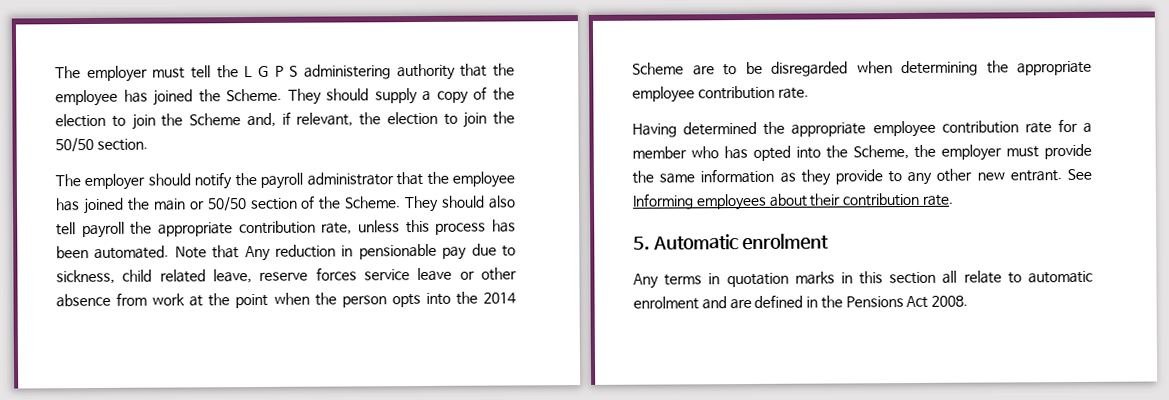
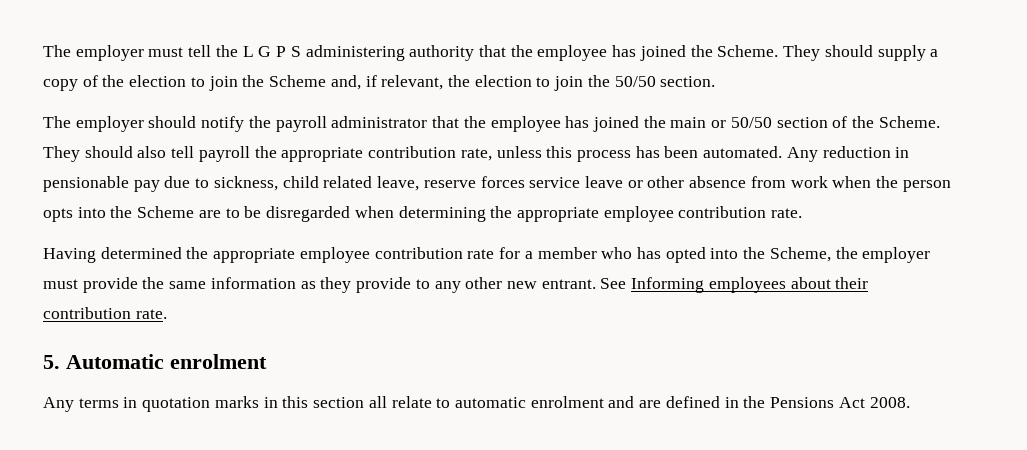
- Note that Any reduction in pensionable pay due to sickness, child related leave, reserve forces service leave or other absence from work at the point when the person opts into the 2014 Scheme are to be disregarded when determining the appropriate employee contribution rate.
+ Any reduction in pensionable pay due to sickness, child related leave, reserve forces service leave or other absence from work when the person opts into the Scheme are to be disregarded when determining the appropriate employee contribution rate.

